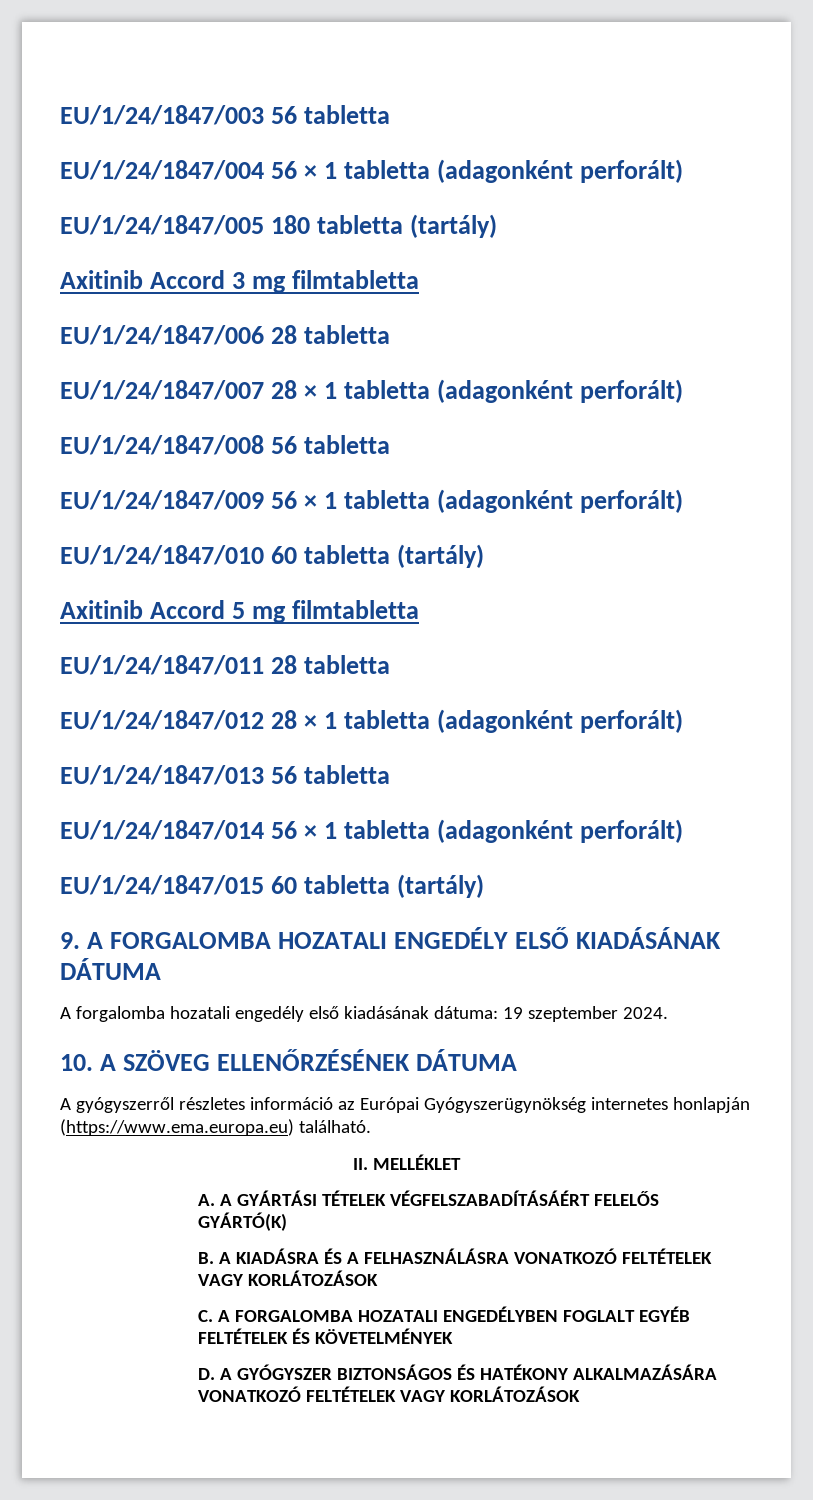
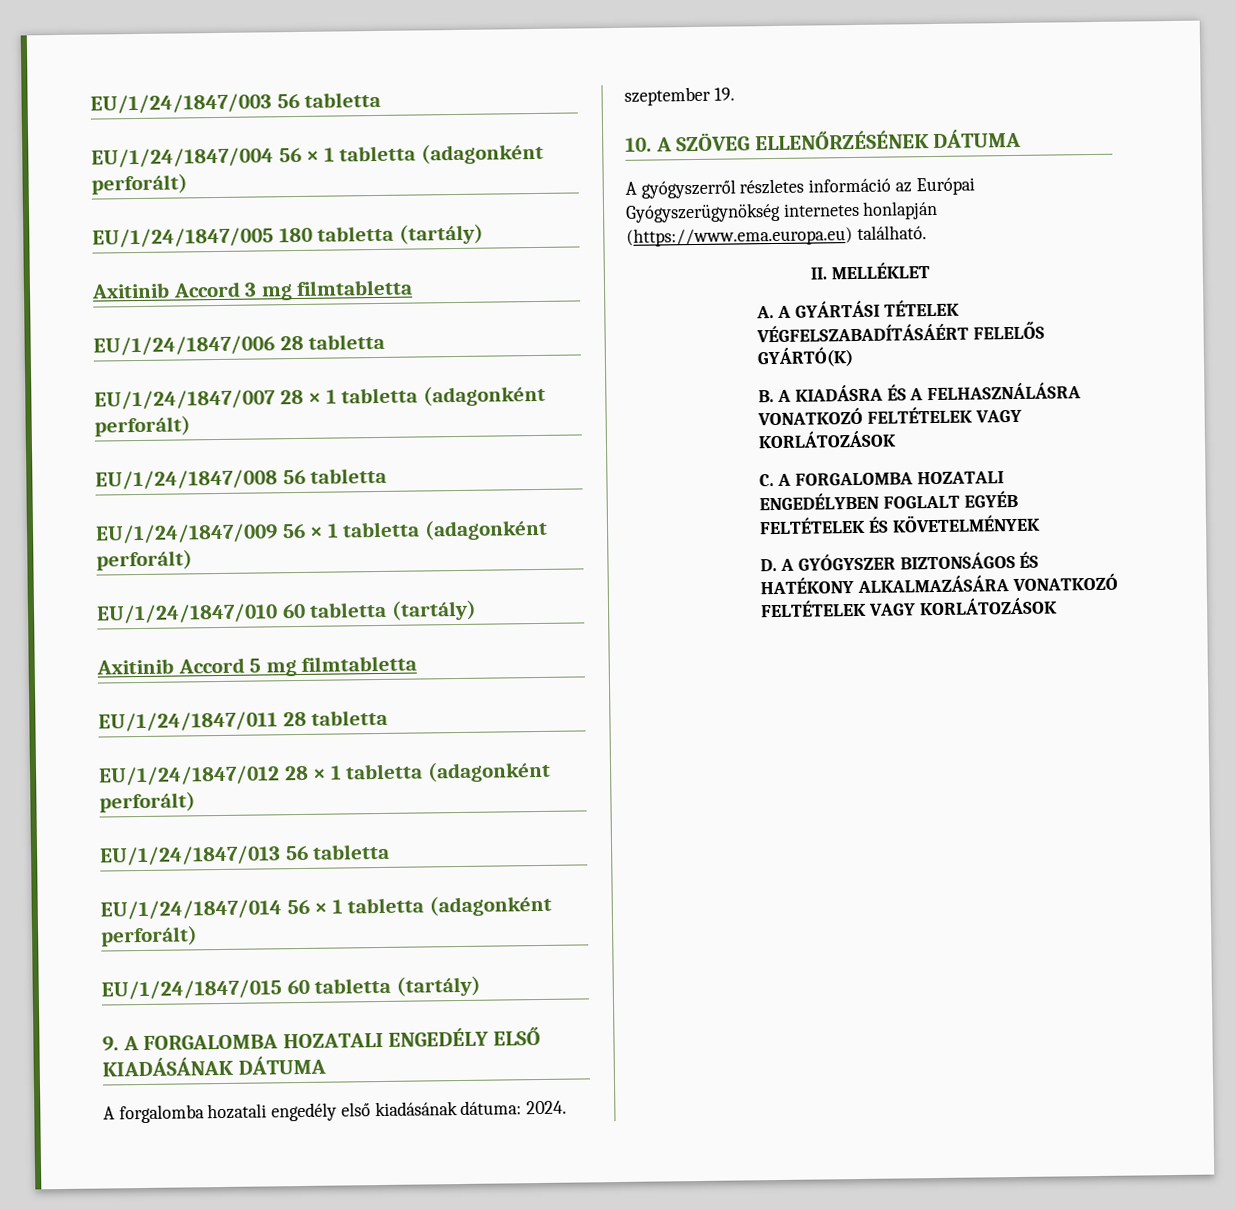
- A forgalomba hozatali engedély első kiadásának dátuma: 19 szeptember 2024.
+ A forgalomba hozatali engedély első kiadásának dátuma: 2024. szeptember 19.

